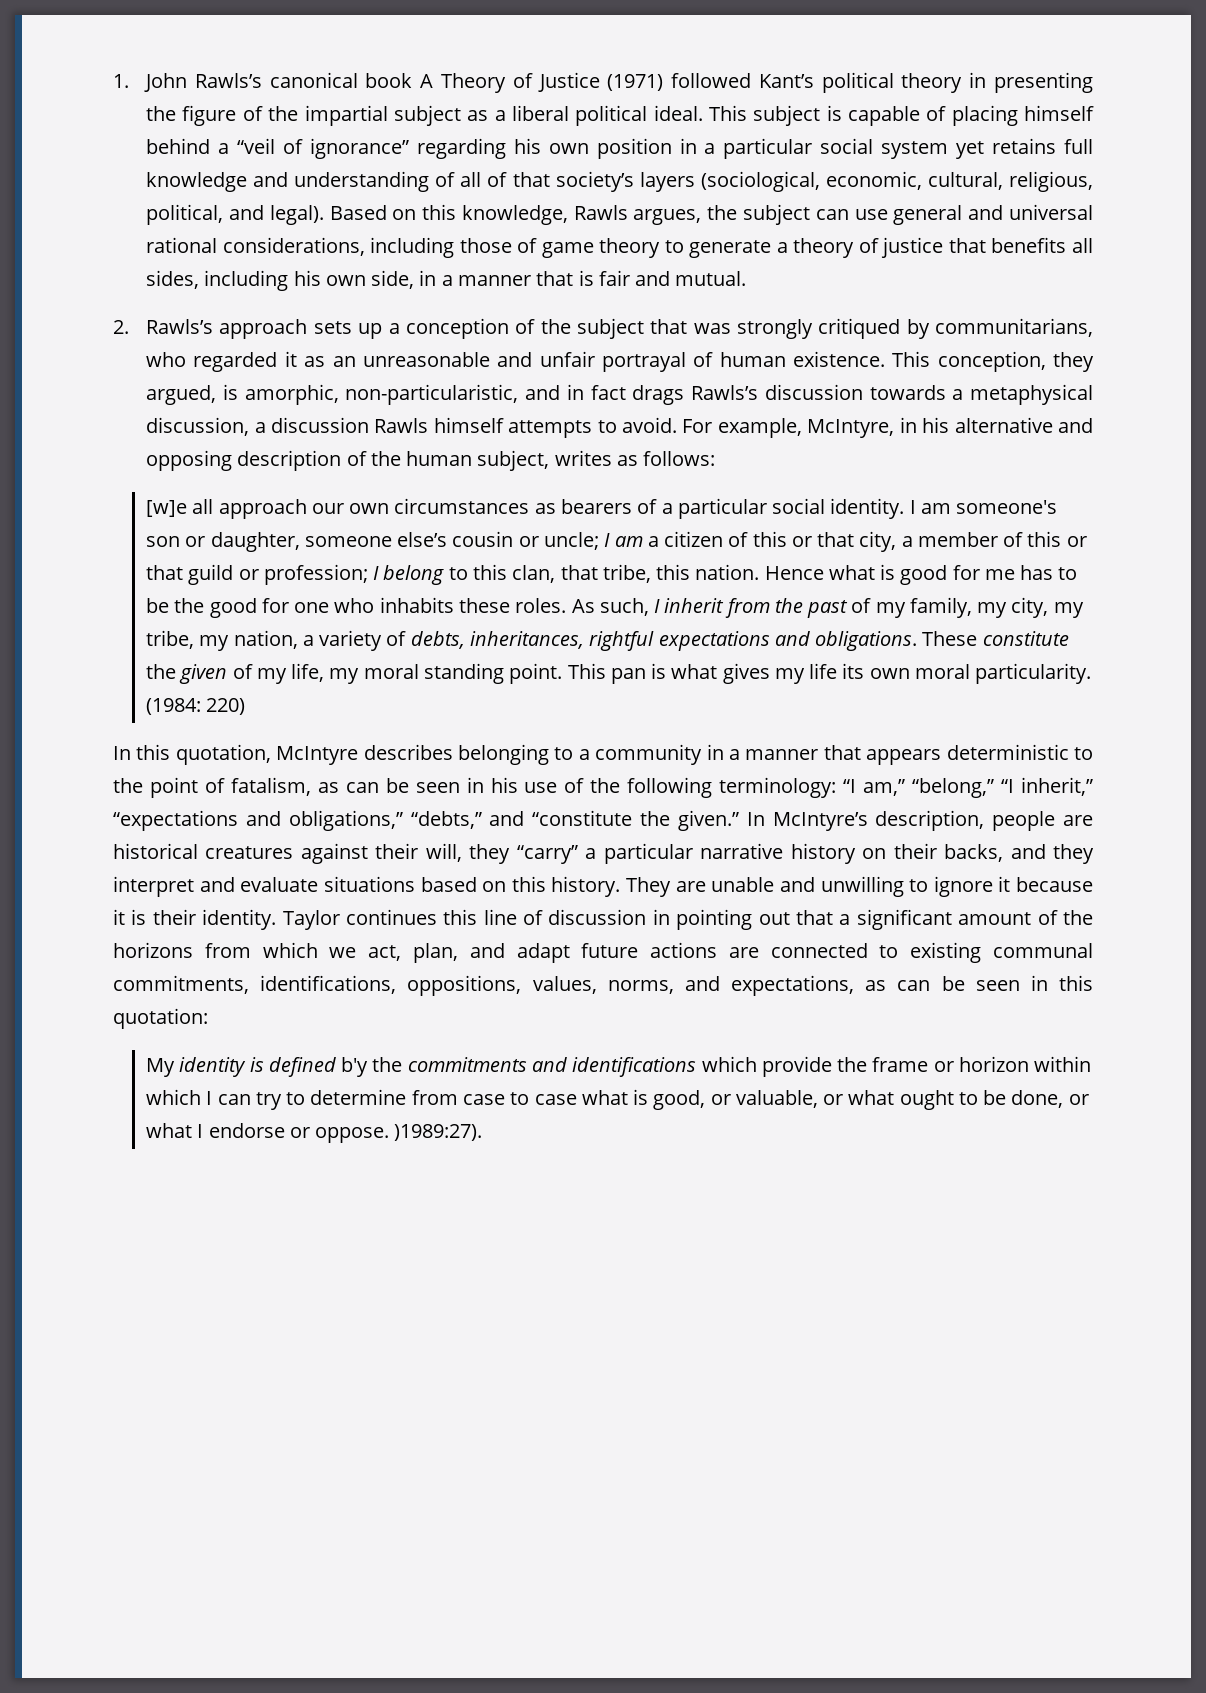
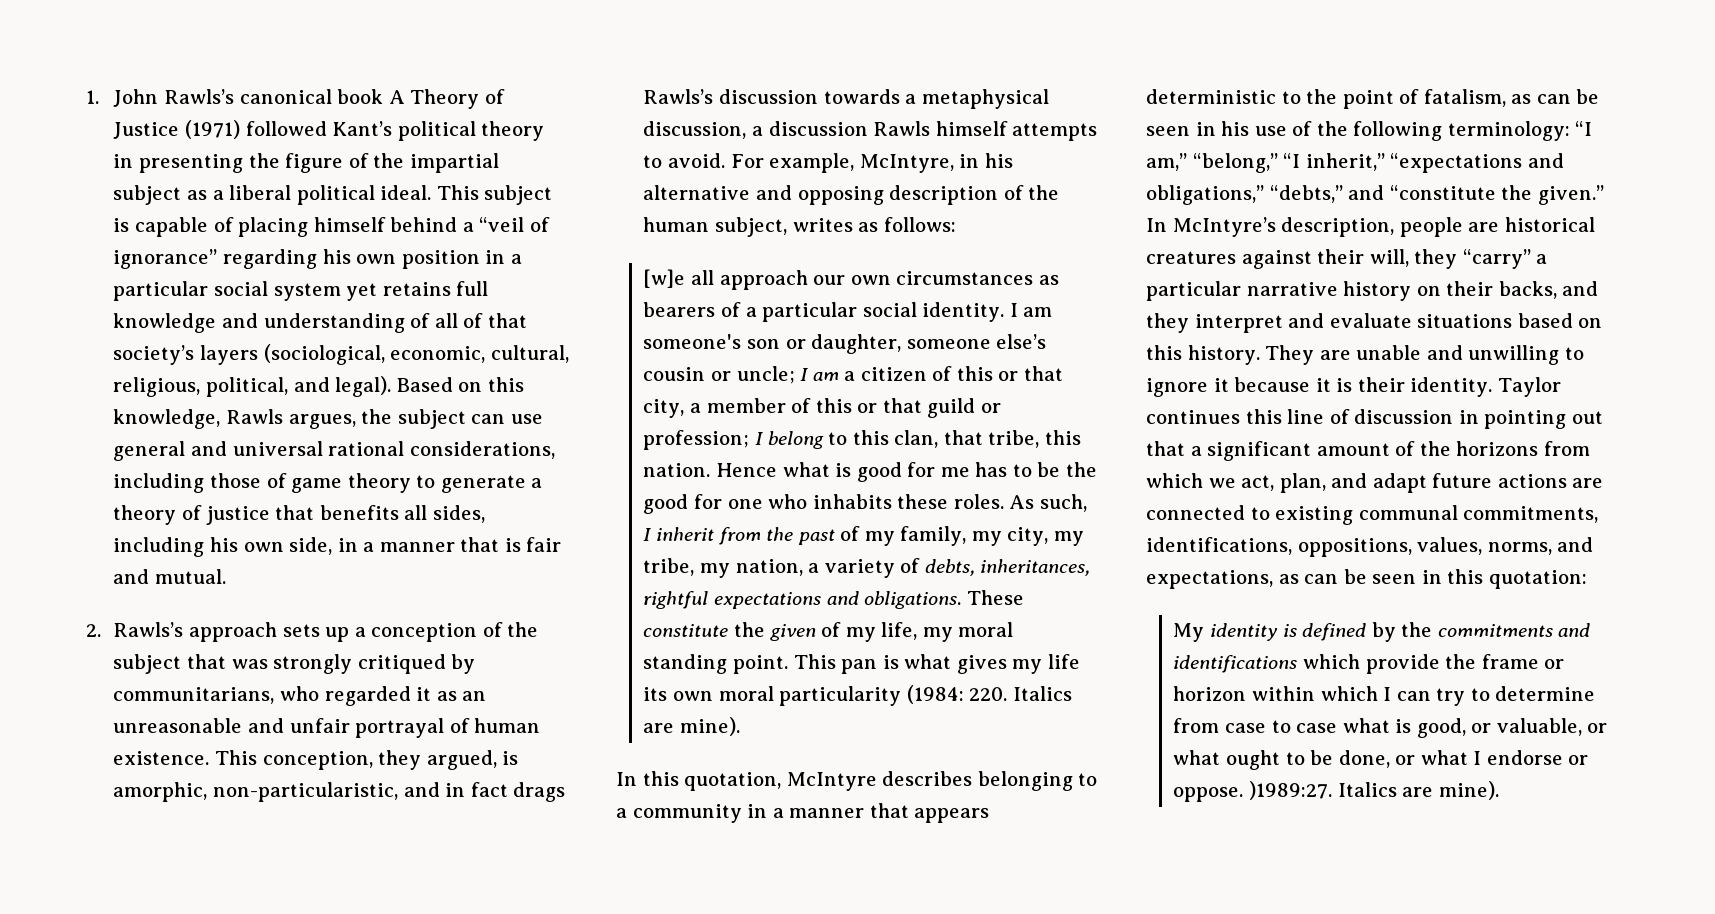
- This pan is what gives my life its own moral particularity. (1984: 220)
+ This pan is what gives my life its own moral particularity (1984: 220. Italics are mine).
- My identity is defined b'y the commitments and identifications which provide the frame or horizon within which I can try to determine from case to case what is good, or valuable, or what ought to be done, or what I endorse or oppose. )1989:27).
+ My identity is defined by the commitments and identifications which provide the frame or horizon within which I can try to determine from case to case what is good, or valuable, or what ought to be done, or what I endorse or oppose. )1989:27. Italics are mine).

